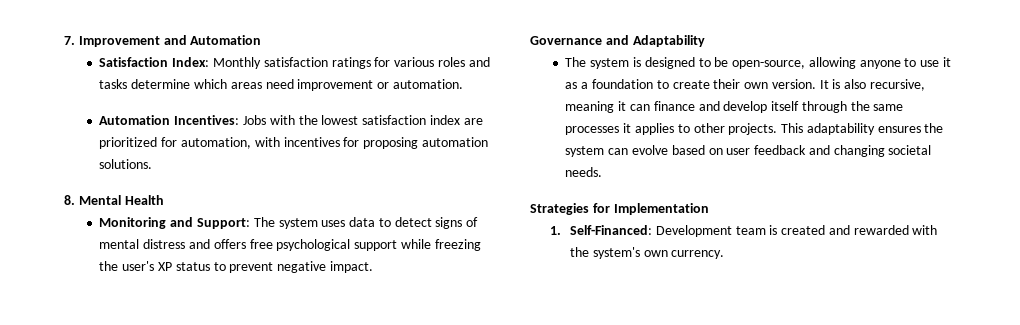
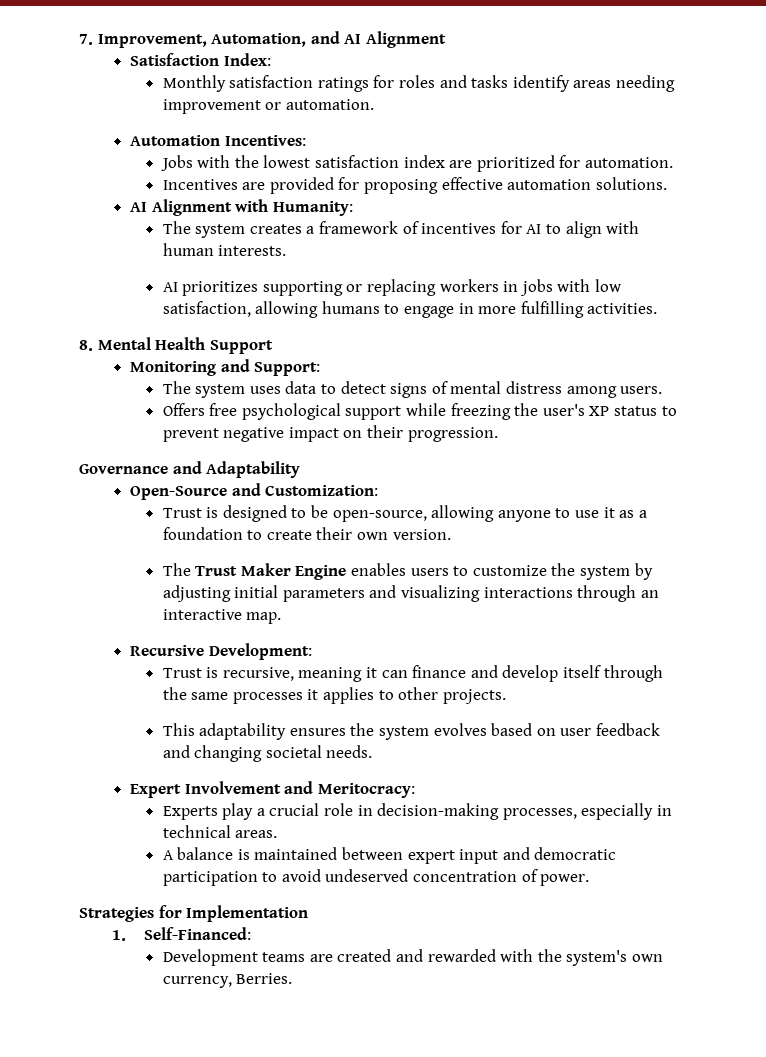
- 7. Improvement and Automation
+ 7. Improvement, Automation, and AI Alignment
- Satisfaction Index: Monthly satisfaction ratings for various roles and tasks determine which areas need improvement or automation.
+ Satisfaction Index:
+ Monthly satisfaction ratings for roles and tasks identify areas needing improvement or automation.
- Automation Incentives: Jobs with the lowest satisfaction index are prioritized for automation, with incentives for proposing automation solutions.
+ Automation Incentives:
+ Jobs with the lowest satisfaction index are prioritized for automation.
+ Incentives are provided for proposing effective automation solutions.
+ AI Alignment with Humanity:
+ The system creates a framework of incentives for AI to align with human interests.
+ AI prioritizes supporting or replacing workers in jobs with low satisfaction, allowing humans to engage in more fulfilling activities.
- 8. Mental Health
+ 8. Mental Health Support
- Monitoring and Support: The system uses data to detect signs of mental distress and offers free psychological support while freezing the user's XP status to prevent negative impact.
+ Monitoring and Support:
+ The system uses data to detect signs of mental distress among users.
+ Offers free psychological support while freezing the user's XP status to prevent negative impact on their progression.
- The system is designed to be open-source, allowing anyone to use it as a foundation to create their own version. It is also recursive, meaning it can finance and develop itself through the same processes it applies to other projects. This adaptability ensures the system can evolve based on user feedback and changing societal needs.
+ Open-Source and Customization:
+ Trust is designed to be open-source, allowing anyone to use it as a foundation to create their own version.
+ The Trust Maker Engine enables users to customize the system by adjusting initial parameters and visualizing interactions through an interactive map.
+ Recursive Development:
+ Trust is recursive, meaning it can finance and develop itself through the same processes it applies to other projects.
+ This adaptability ensures the system evolves based on user feedback and changing societal needs.
+ Expert Involvement and Meritocracy:
+ Experts play a crucial role in decision-making processes, especially in technical areas.
+ A balance is maintained between expert input and democratic participation to avoid undeserved concentration of power.
- 1. Self-Financed: Development team is created and rewarded with the system's own currency.
+ 1. Self-Financed:
+ Development teams are created and rewarded with the system's own currency, Berries.

